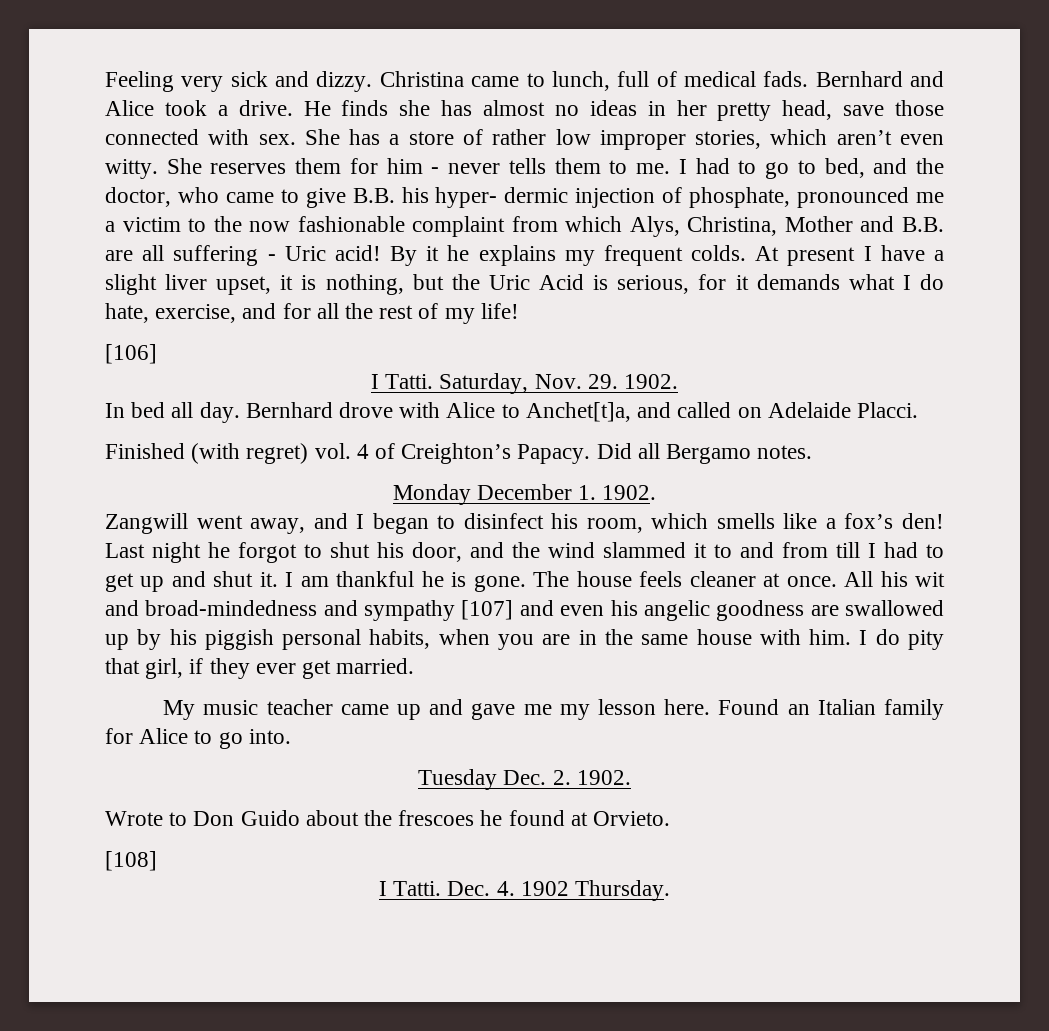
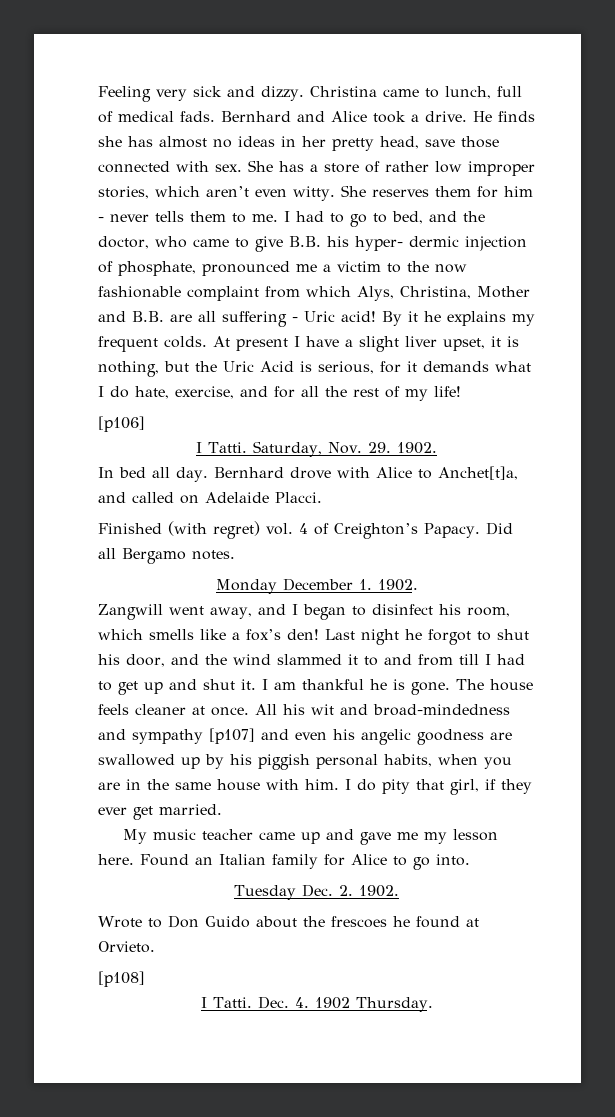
- [106]
+ [p106]
- All his wit and broad-mindedness and sympathy [107] and even his angelic goodness are swallowed up by his piggish personal habits, when you are in the same house with him.
+ All his wit and broad-mindedness and sympathy [p107] and even his angelic goodness are swallowed up by his piggish personal habits, when you are in the same house with him.
- [108]
+ [p108]

